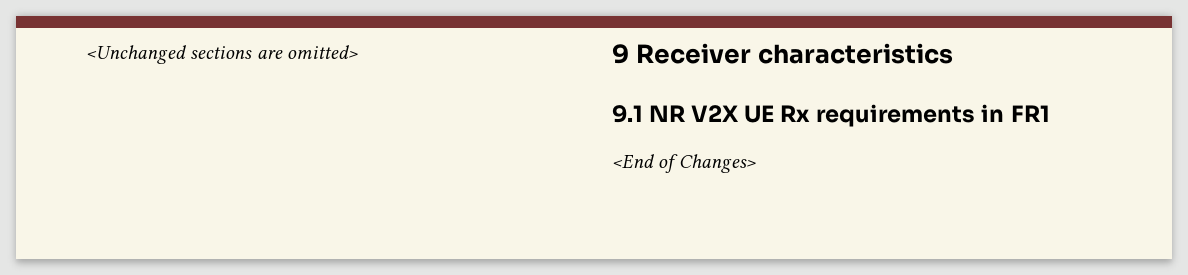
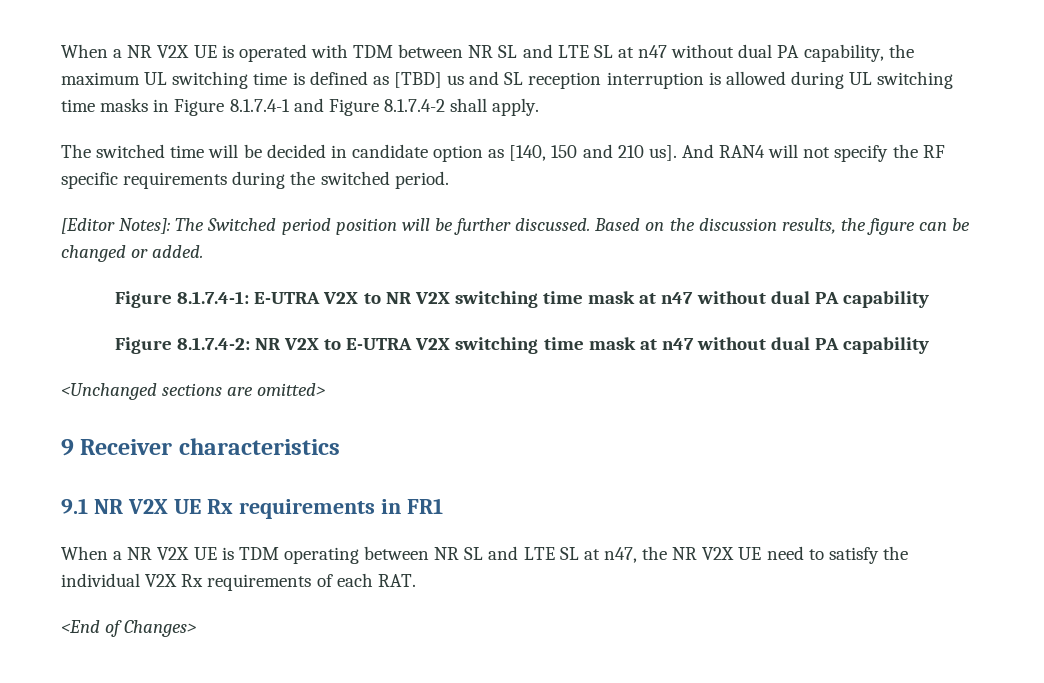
+ When a NR V2X UE is operated with TDM between NR SL and LTE SL at n47 without dual PA capability, the maximum UL switching time is defined as [TBD] us and SL reception interruption is allowed during UL switching time masks in Figure 8.1.7.4-1 and Figure 8.1.7.4-2 shall apply.
+ The switched time will be decided in candidate option as [140, 150 and 210 us]. And RAN4 will not specify the RF specific requirements during the switched period.
+ [Editor Notes]: The Switched period position will be further discussed. Based on the discussion results, the figure can be changed or added.
+ Figure 8.1.7.4-1: E-UTRA V2X to NR V2X switching time mask at n47 without dual PA capability
+ Figure 8.1.7.4-2: NR V2X to E-UTRA V2X switching time mask at n47 without dual PA capability
+ When a NR V2X UE is TDM operating between NR SL and LTE SL at n47, the NR V2X UE need to satisfy the individual V2X Rx requirements of each RAT.

